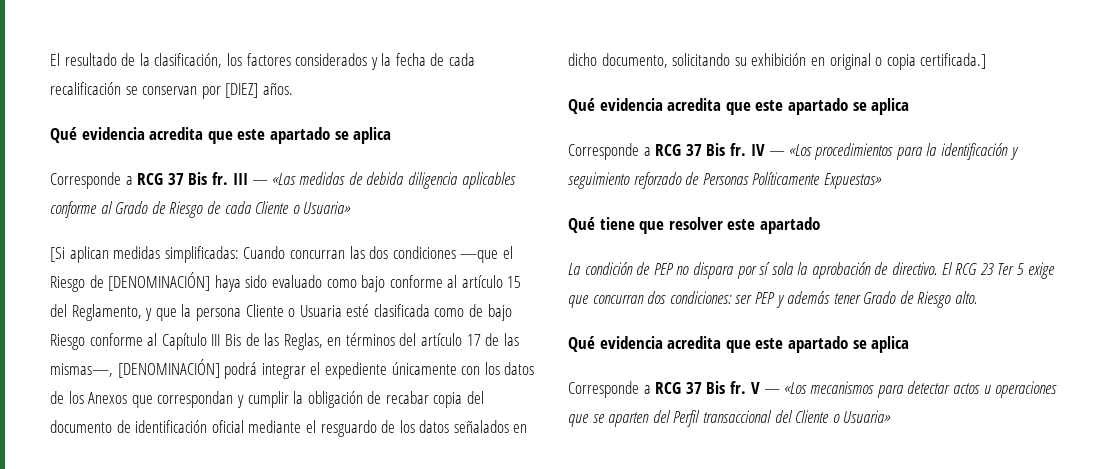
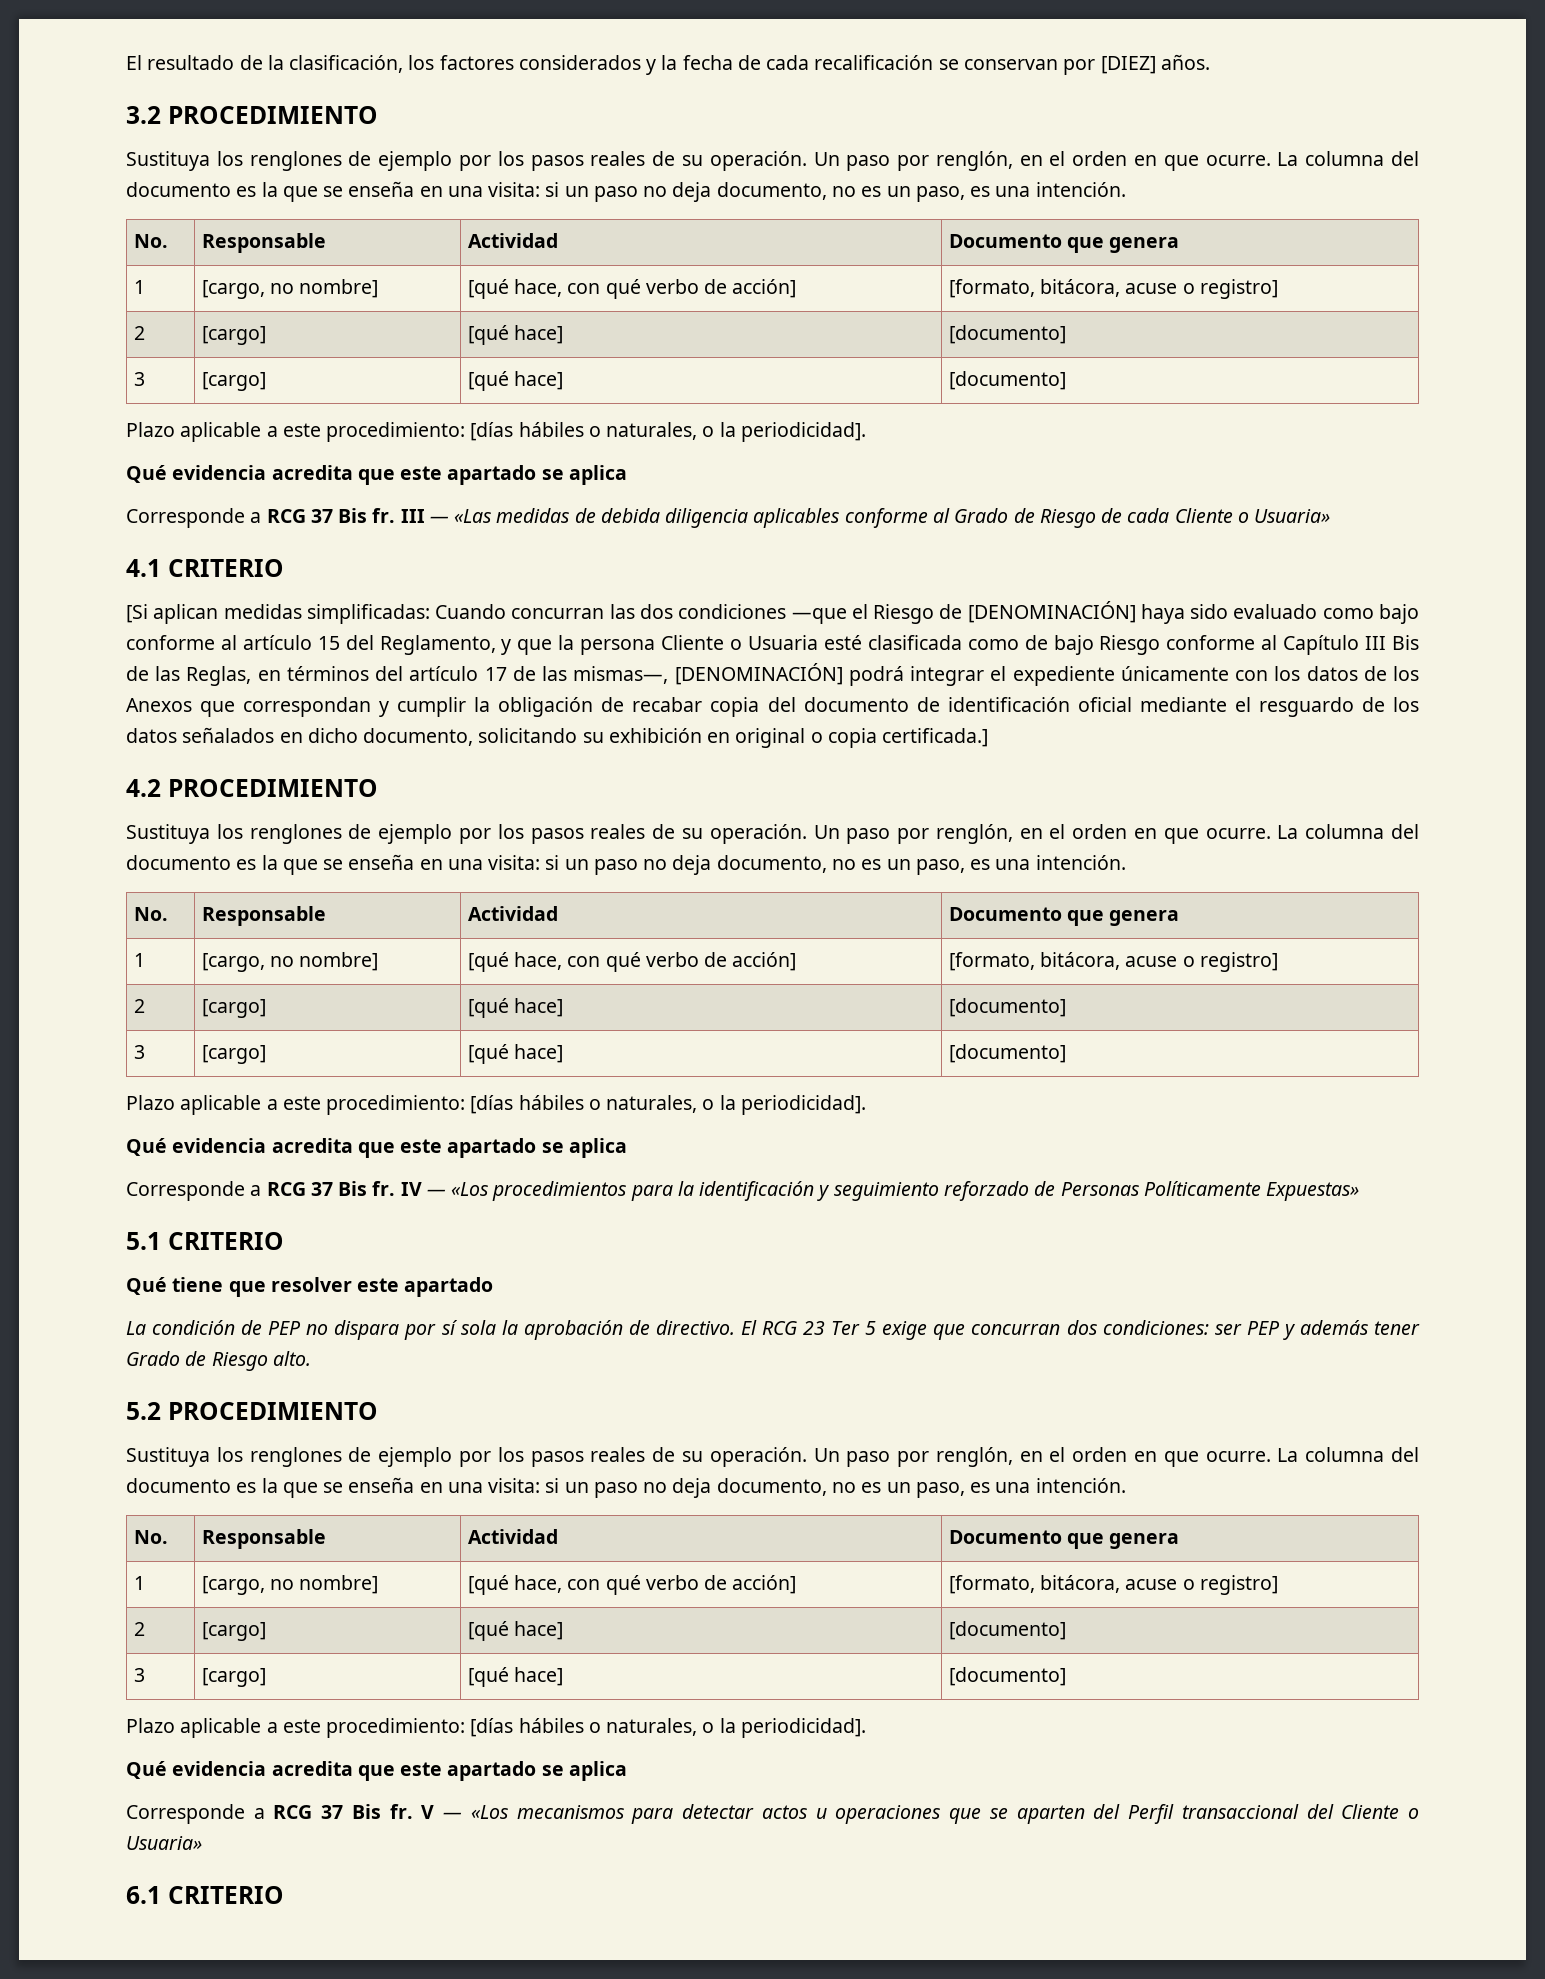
+ 3.2 PROCEDIMIENTO
+ Sustituya los renglones de ejemplo por los pasos reales de su operación. Un paso por renglón, en el orden en que ocurre. La columna del documento es la que se enseña en una visita: si un paso no deja documento, no es un paso, es una intención.
+ No. | Responsable | Actividad | Documento que genera
+ 1 | [cargo, no nombre] | [qué hace, con qué verbo de acción] | [formato, bitácora, acuse o registro]
+ 2 | [cargo] | [qué hace] | [documento]
+ 3 | [cargo] | [qué hace] | [documento]
+ Plazo aplicable a este procedimiento: [días hábiles o naturales, o la periodicidad].
+ 4.1 CRITERIO
+ 4.2 PROCEDIMIENTO
+ Sustituya los renglones de ejemplo por los pasos reales de su operación. Un paso por renglón, en el orden en que ocurre. La columna del documento es la que se enseña en una visita: si un paso no deja documento, no es un paso, es una intención.
+ No. | Responsable | Actividad | Documento que genera
+ 1 | [cargo, no nombre] | [qué hace, con qué verbo de acción] | [formato, bitácora, acuse o registro]
+ 2 | [cargo] | [qué hace] | [documento]
+ 3 | [cargo] | [qué hace] | [documento]
+ Plazo aplicable a este procedimiento: [días hábiles o naturales, o la periodicidad].
+ 5.1 CRITERIO
+ 5.2 PROCEDIMIENTO
+ Sustituya los renglones de ejemplo por los pasos reales de su operación. Un paso por renglón, en el orden en que ocurre. La columna del documento es la que se enseña en una visita: si un paso no deja documento, no es un paso, es una intención.
+ No. | Responsable | Actividad | Documento que genera
+ 1 | [cargo, no nombre] | [qué hace, con qué verbo de acción] | [formato, bitácora, acuse o registro]
+ 2 | [cargo] | [qué hace] | [documento]
+ 3 | [cargo] | [qué hace] | [documento]
+ Plazo aplicable a este procedimiento: [días hábiles o naturales, o la periodicidad].
+ 6.1 CRITERIO

